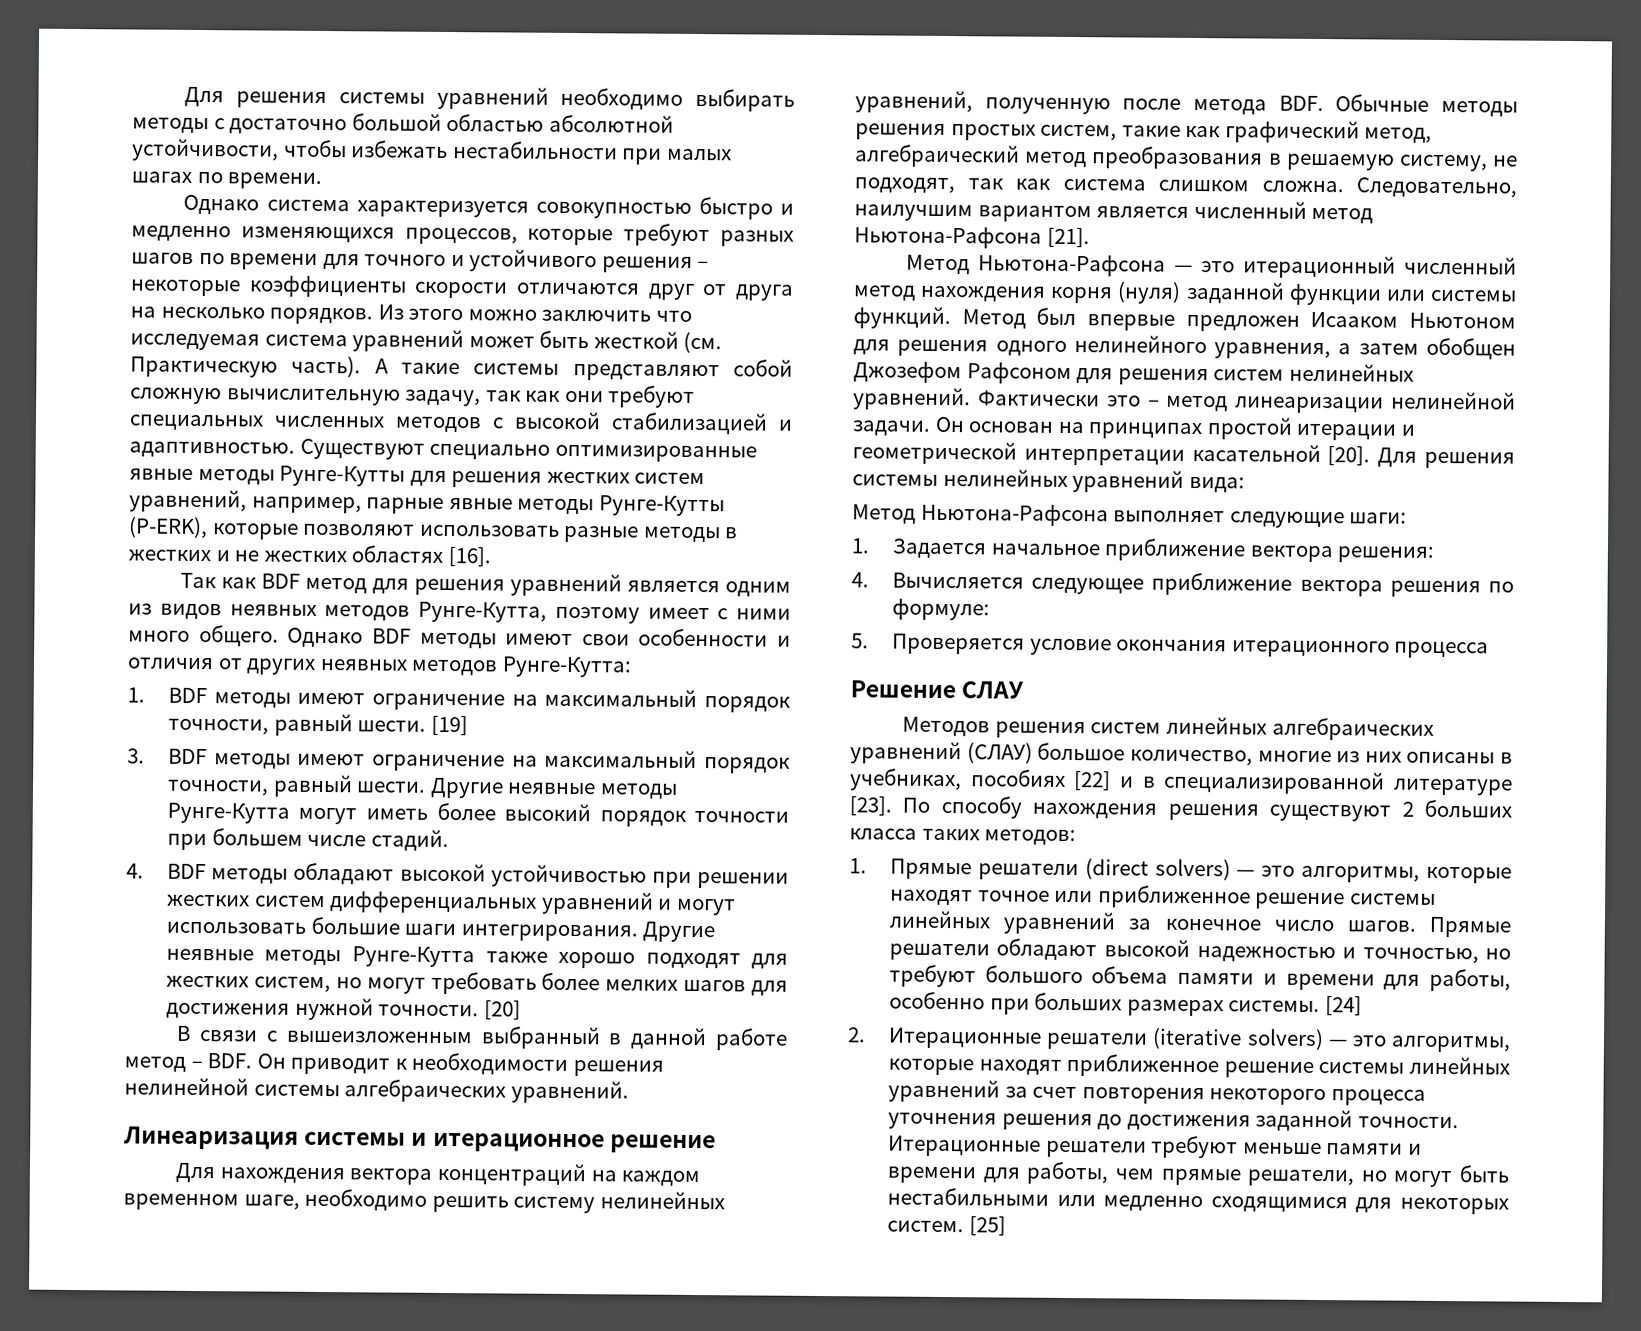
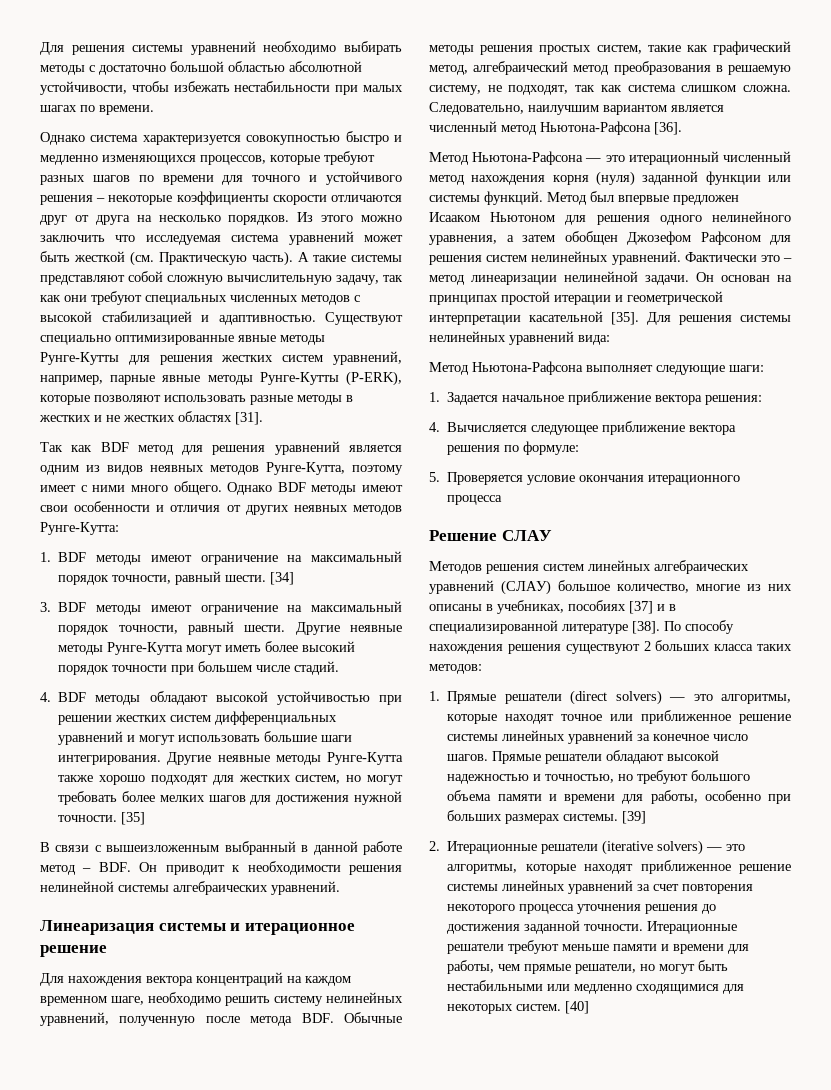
- Существуют специально оптимизированные явные методы Рунге-Кутты для решения жестких систем уравнений, например, парные явные методы Рунге-Кутты (P-ERK), которые позволяют использовать разные методы в жестких и не жестких областях [16].
+ Существуют специально оптимизированные явные методы Рунге-Кутты для решения жестких систем уравнений, например, парные явные методы Рунге-Кутты (P-ERK), которые позволяют использовать разные методы в жестких и не жестких областях [31].
- [19]
+ [34]
- [20]
+ [35]
- Следовательно, наилучшим вариантом является численный метод Ньютона-Рафсона [21].
+ Следовательно, наилучшим вариантом является численный метод Ньютона-Рафсона [36].
- Он основан на принципах простой итерации и геометрической интерпретации касательной [20].
+ Он основан на принципах простой итерации и геометрической интерпретации касательной [35].
- Методов решения систем линейных алгебраических уравнений (СЛАУ) большое количество, многие из них описаны в учебниках, пособиях [22] и в специализированной литературе [23].
+ Методов решения систем линейных алгебраических уравнений (СЛАУ) большое количество, многие из них описаны в учебниках, пособиях [37] и в специализированной литературе [38].
- [24]
+ [39]
- [25]
+ [40]

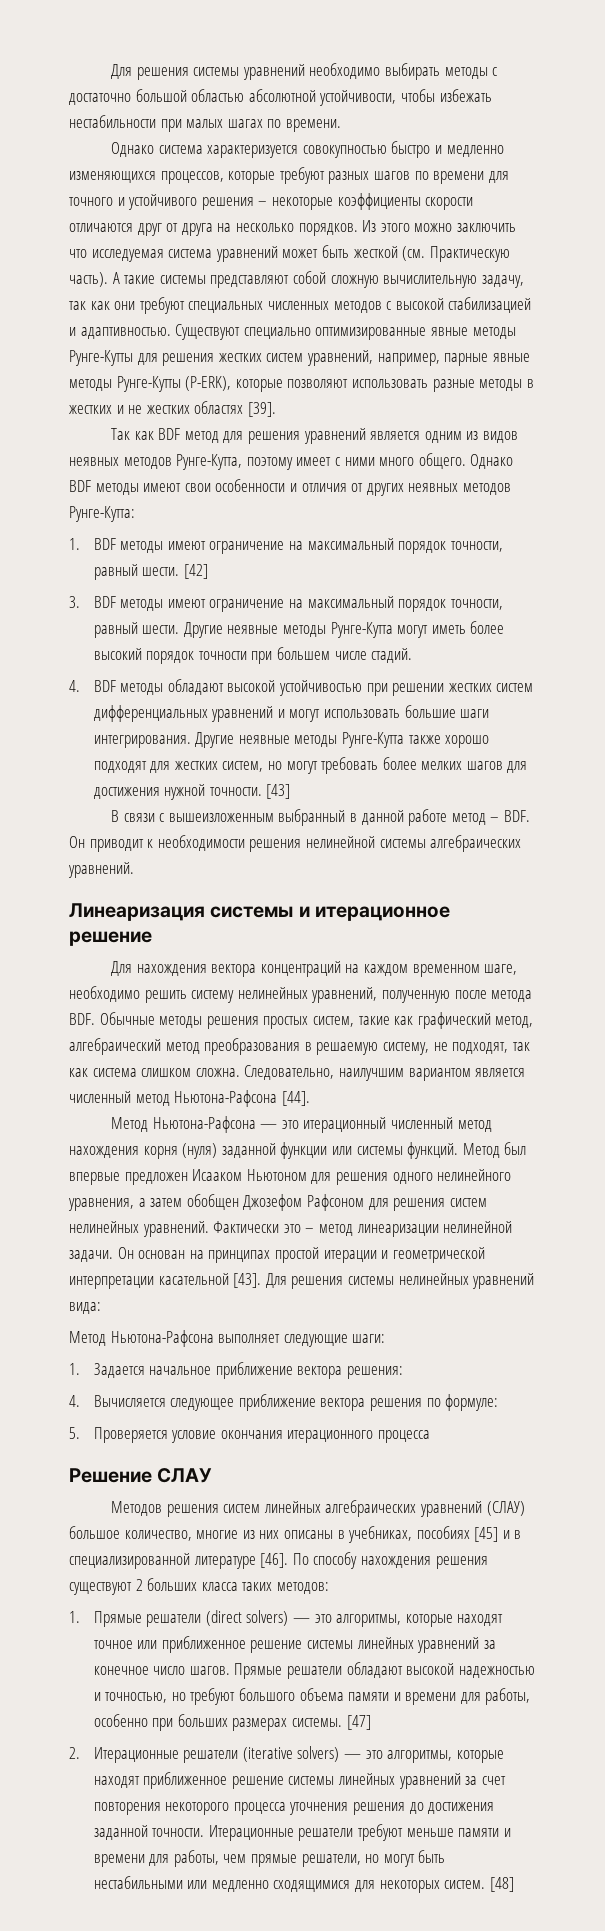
- Существуют специально оптимизированные явные методы Рунге-Кутты для решения жестких систем уравнений, например, парные явные методы Рунге-Кутты (P-ERK), которые позволяют использовать разные методы в жестких и не жестких областях [31].
+ Существуют специально оптимизированные явные методы Рунге-Кутты для решения жестких систем уравнений, например, парные явные методы Рунге-Кутты (P-ERK), которые позволяют использовать разные методы в жестких и не жестких областях [39].
- [34]
+ [42]
- [35]
+ [43]
- Следовательно, наилучшим вариантом является численный метод Ньютона-Рафсона [36].
+ Следовательно, наилучшим вариантом является численный метод Ньютона-Рафсона [44].
- Он основан на принципах простой итерации и геометрической интерпретации касательной [35].
+ Он основан на принципах простой итерации и геометрической интерпретации касательной [43].
- Методов решения систем линейных алгебраических уравнений (СЛАУ) большое количество, многие из них описаны в учебниках, пособиях [37] и в специализированной литературе [38].
+ Методов решения систем линейных алгебраических уравнений (СЛАУ) большое количество, многие из них описаны в учебниках, пособиях [45] и в специализированной литературе [46].
- [39]
+ [47]
- [40]
+ [48]

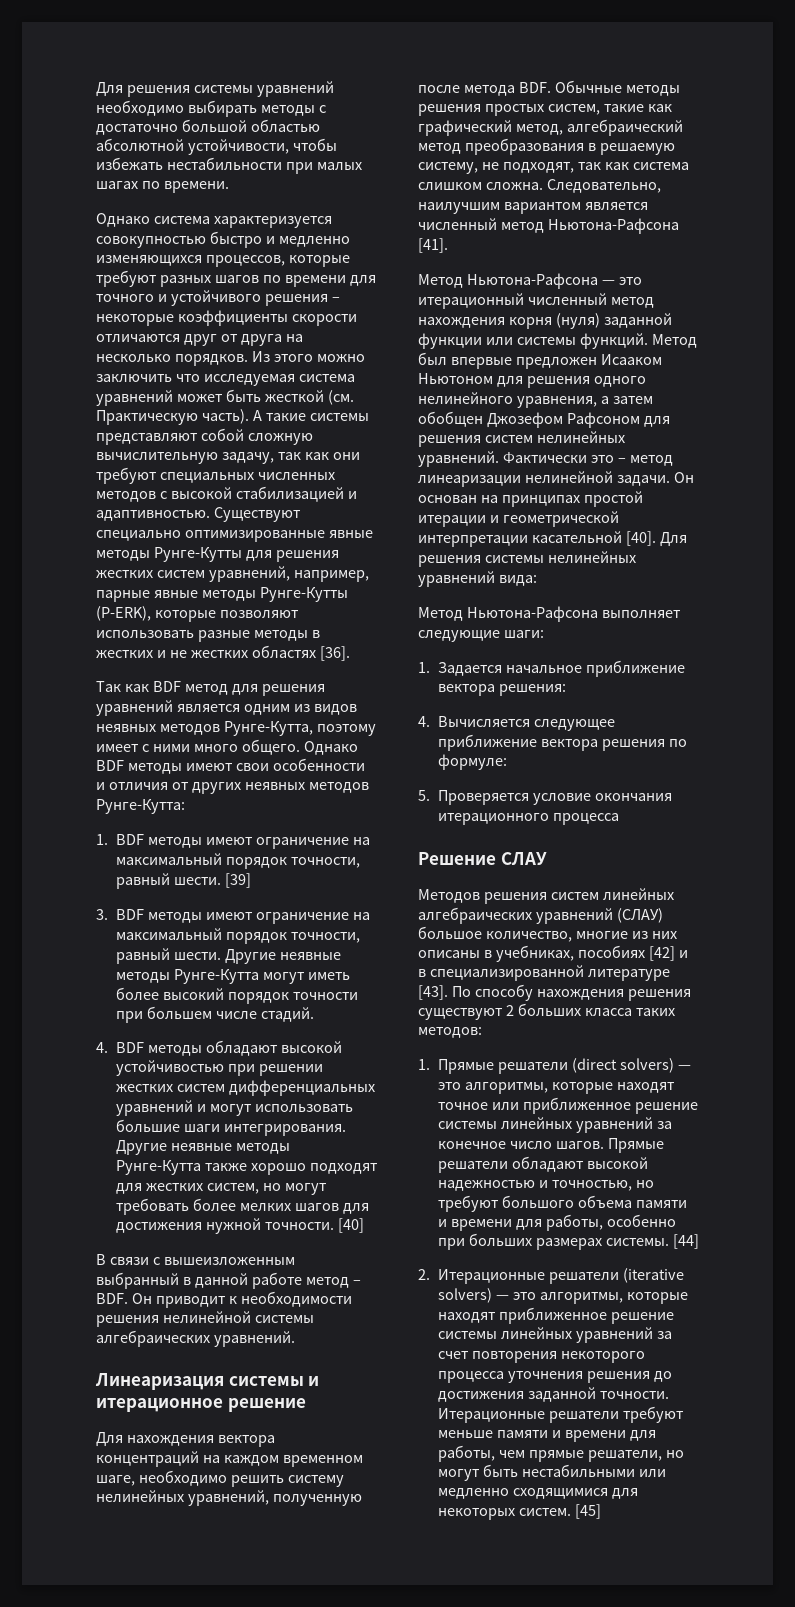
- Существуют специально оптимизированные явные методы Рунге-Кутты для решения жестких систем уравнений, например, парные явные методы Рунге-Кутты (P-ERK), которые позволяют использовать разные методы в жестких и не жестких областях [39].
+ Существуют специально оптимизированные явные методы Рунге-Кутты для решения жестких систем уравнений, например, парные явные методы Рунге-Кутты (P-ERK), которые позволяют использовать разные методы в жестких и не жестких областях [36].
- [42]
+ [39]
- [43]
+ [40]
- Следовательно, наилучшим вариантом является численный метод Ньютона-Рафсона [44].
+ Следовательно, наилучшим вариантом является численный метод Ньютона-Рафсона [41].
- Он основан на принципах простой итерации и геометрической интерпретации касательной [43].
+ Он основан на принципах простой итерации и геометрической интерпретации касательной [40].
- Методов решения систем линейных алгебраических уравнений (СЛАУ) большое количество, многие из них описаны в учебниках, пособиях [45] и в специализированной литературе [46].
+ Методов решения систем линейных алгебраических уравнений (СЛАУ) большое количество, многие из них описаны в учебниках, пособиях [42] и в специализированной литературе [43].
- [47]
+ [44]
- [48]
+ [45]

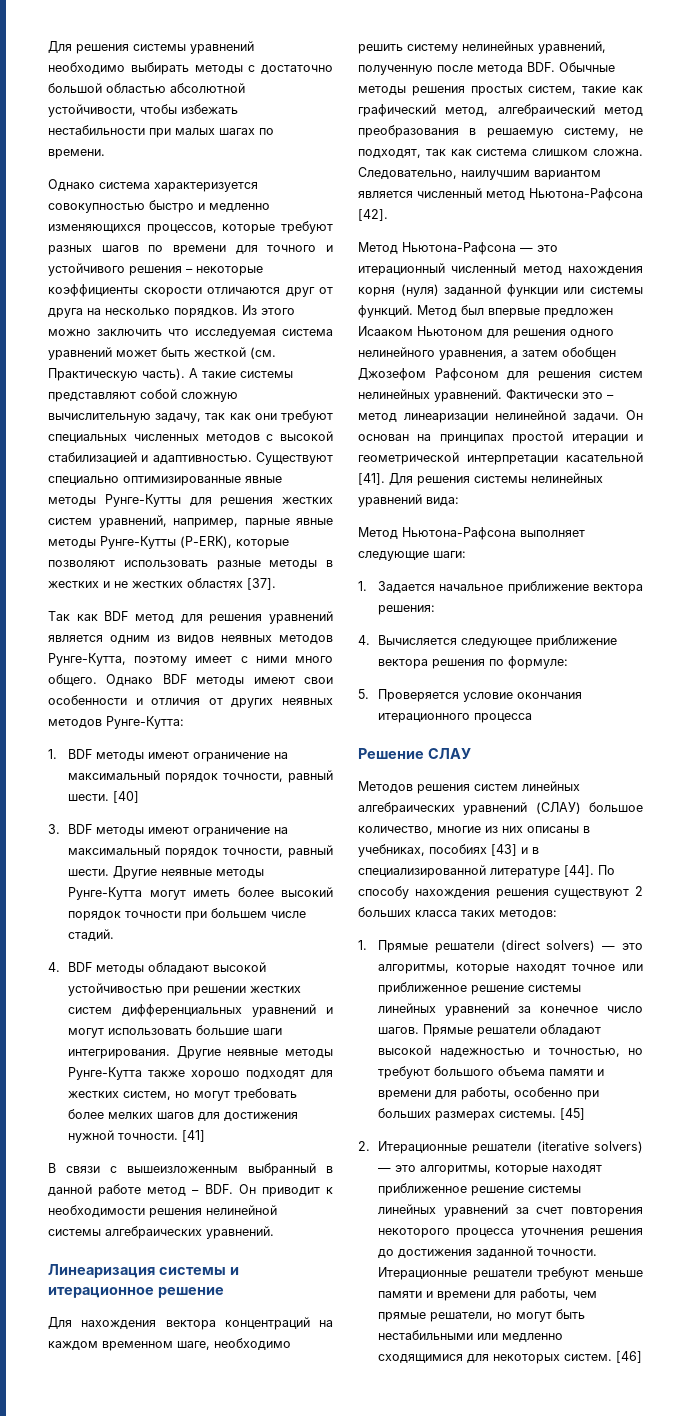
- Существуют специально оптимизированные явные методы Рунге-Кутты для решения жестких систем уравнений, например, парные явные методы Рунге-Кутты (P-ERK), которые позволяют использовать разные методы в жестких и не жестких областях [36].
+ Существуют специально оптимизированные явные методы Рунге-Кутты для решения жестких систем уравнений, например, парные явные методы Рунге-Кутты (P-ERK), которые позволяют использовать разные методы в жестких и не жестких областях [37].
- [39]
+ [40]
- [40]
+ [41]
- Следовательно, наилучшим вариантом является численный метод Ньютона-Рафсона [41].
+ Следовательно, наилучшим вариантом является численный метод Ньютона-Рафсона [42].
- Он основан на принципах простой итерации и геометрической интерпретации касательной [40].
+ Он основан на принципах простой итерации и геометрической интерпретации касательной [41].
- Методов решения систем линейных алгебраических уравнений (СЛАУ) большое количество, многие из них описаны в учебниках, пособиях [42] и в специализированной литературе [43].
+ Методов решения систем линейных алгебраических уравнений (СЛАУ) большое количество, многие из них описаны в учебниках, пособиях [43] и в специализированной литературе [44].
- [44]
+ [45]
- [45]
+ [46]

